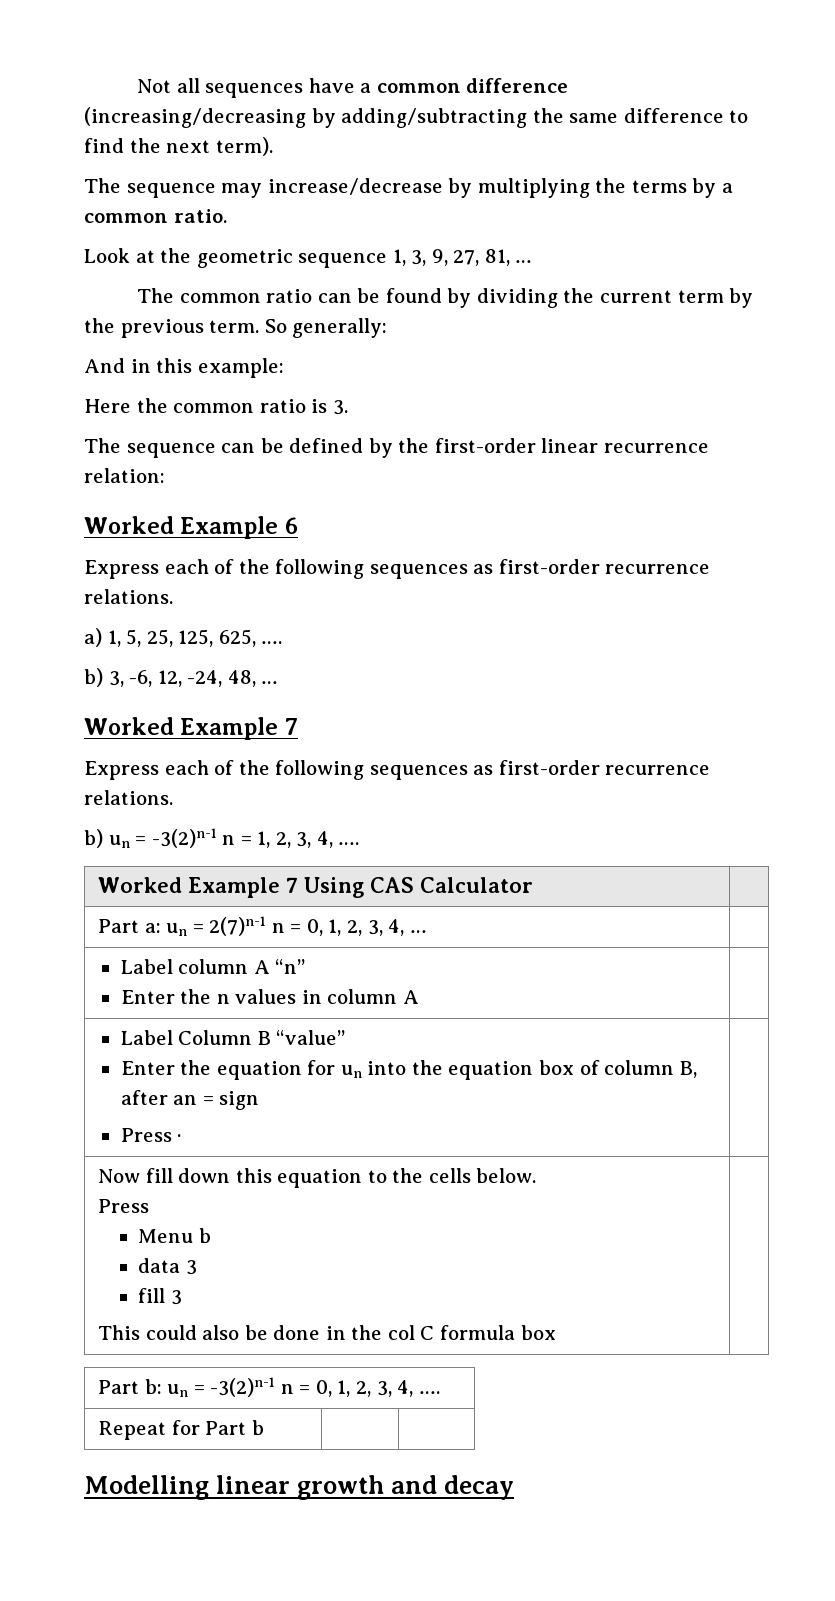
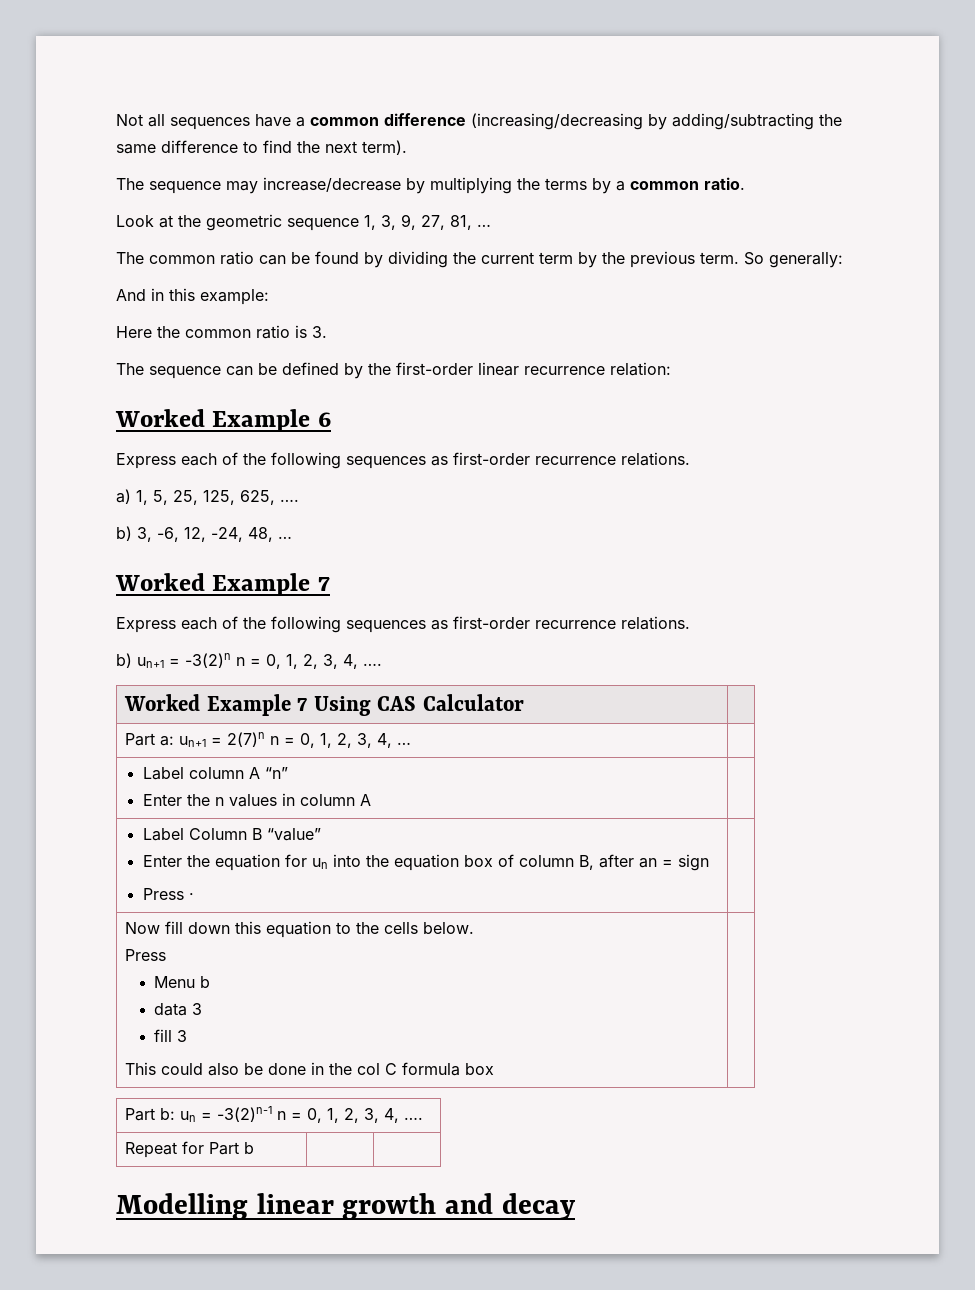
- b) un = -3(2)n-1 n = 1, 2, 3, 4, ….
+ b) un+1 = -3(2)n n = 0, 1, 2, 3, 4, ….
- Part a: un = 2(7)n-1 n = 0, 1, 2, 3, 4, … |
+ Part a: un+1 = 2(7)n n = 0, 1, 2, 3, 4, … |

